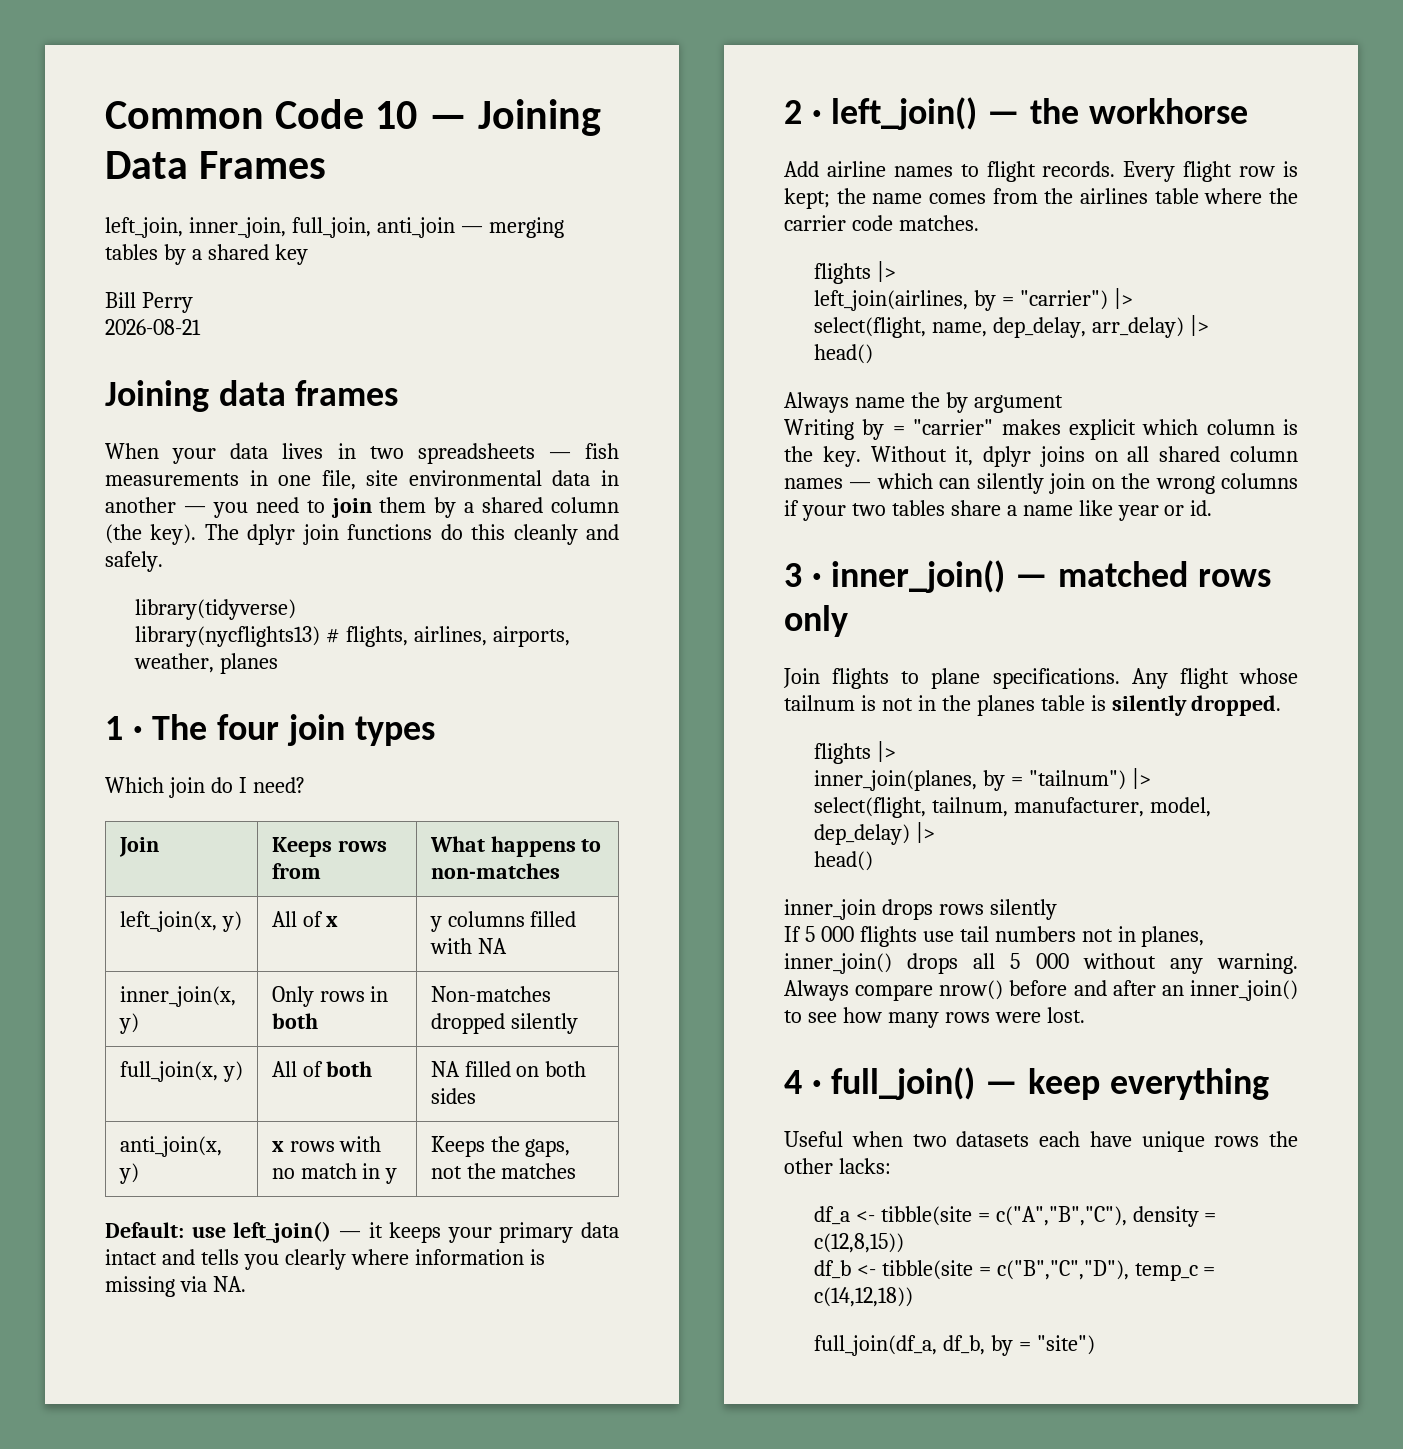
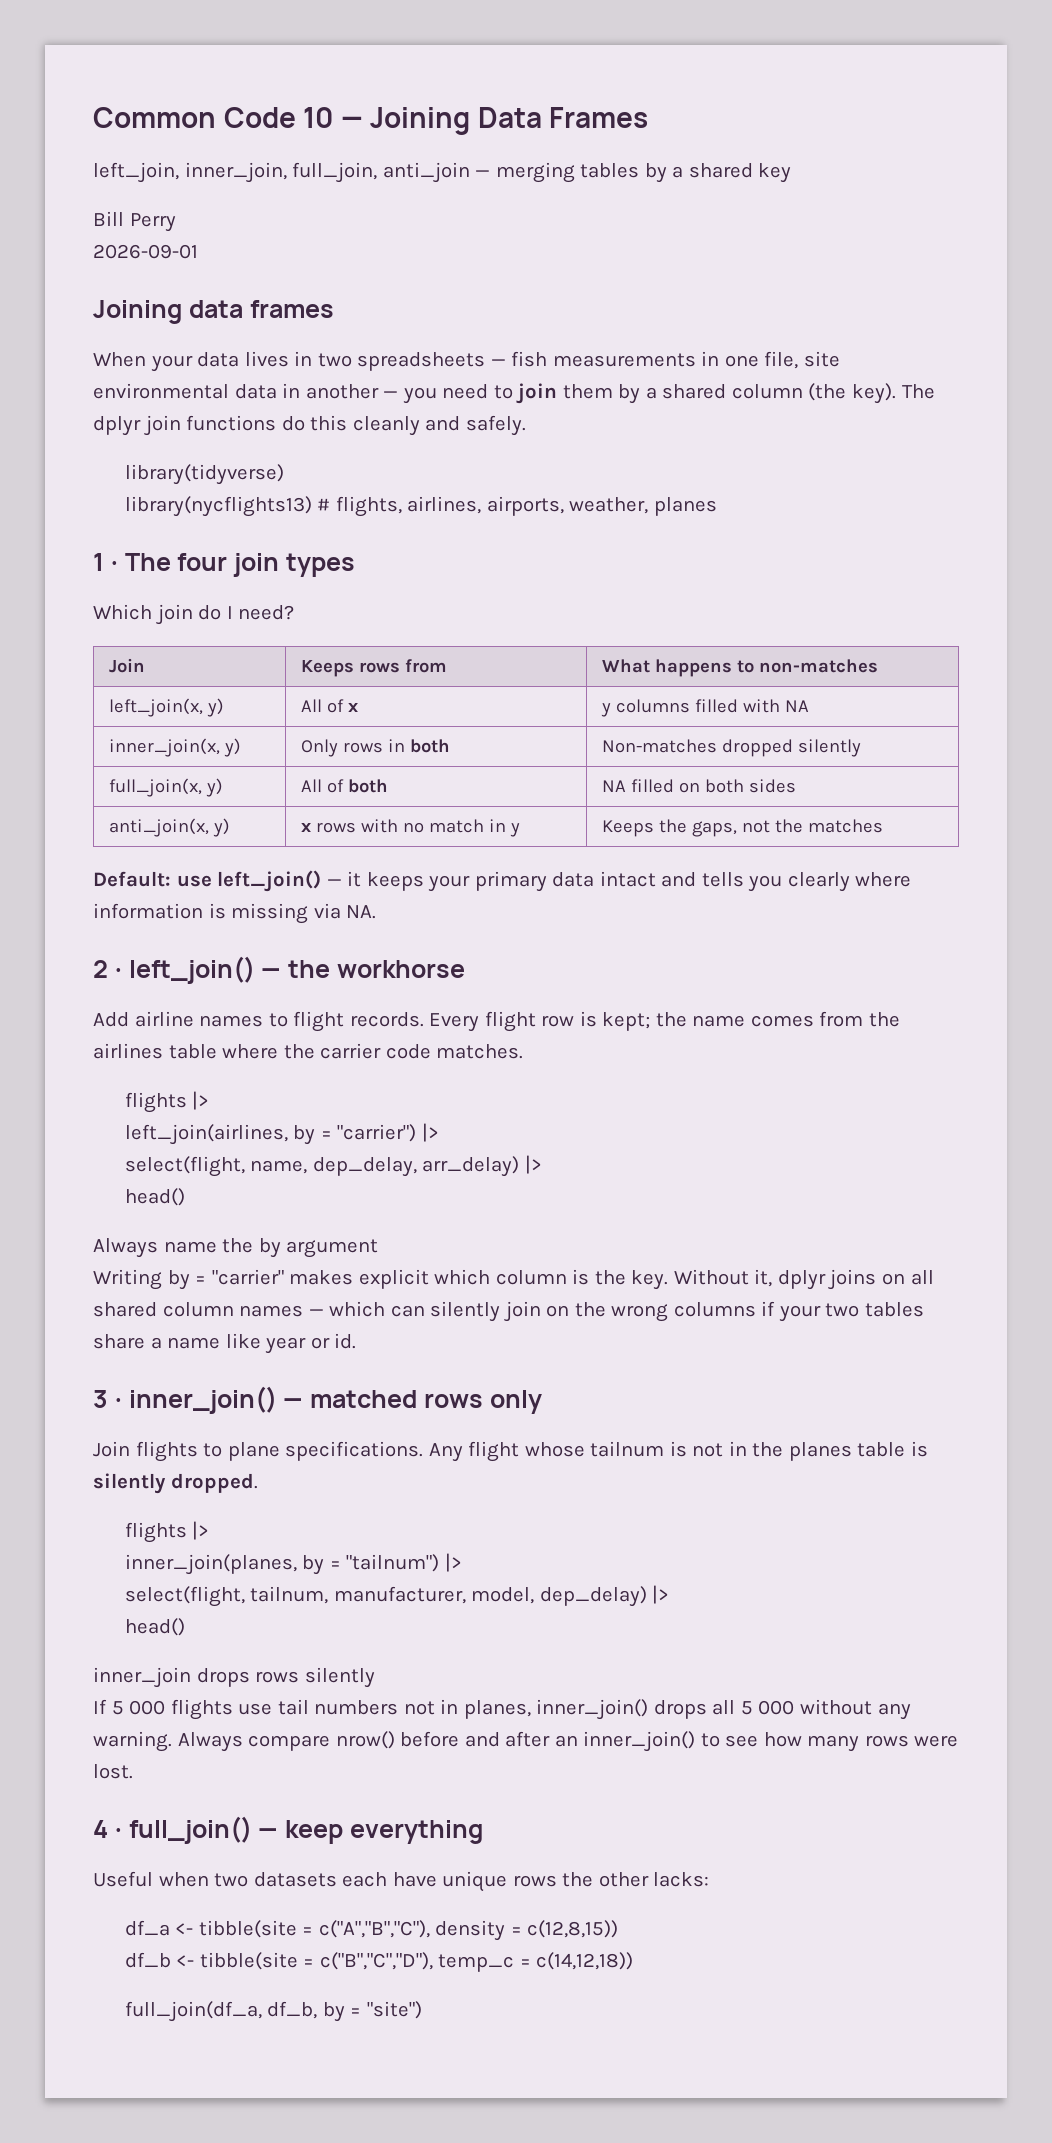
- 2026-08-21
+ 2026-09-01

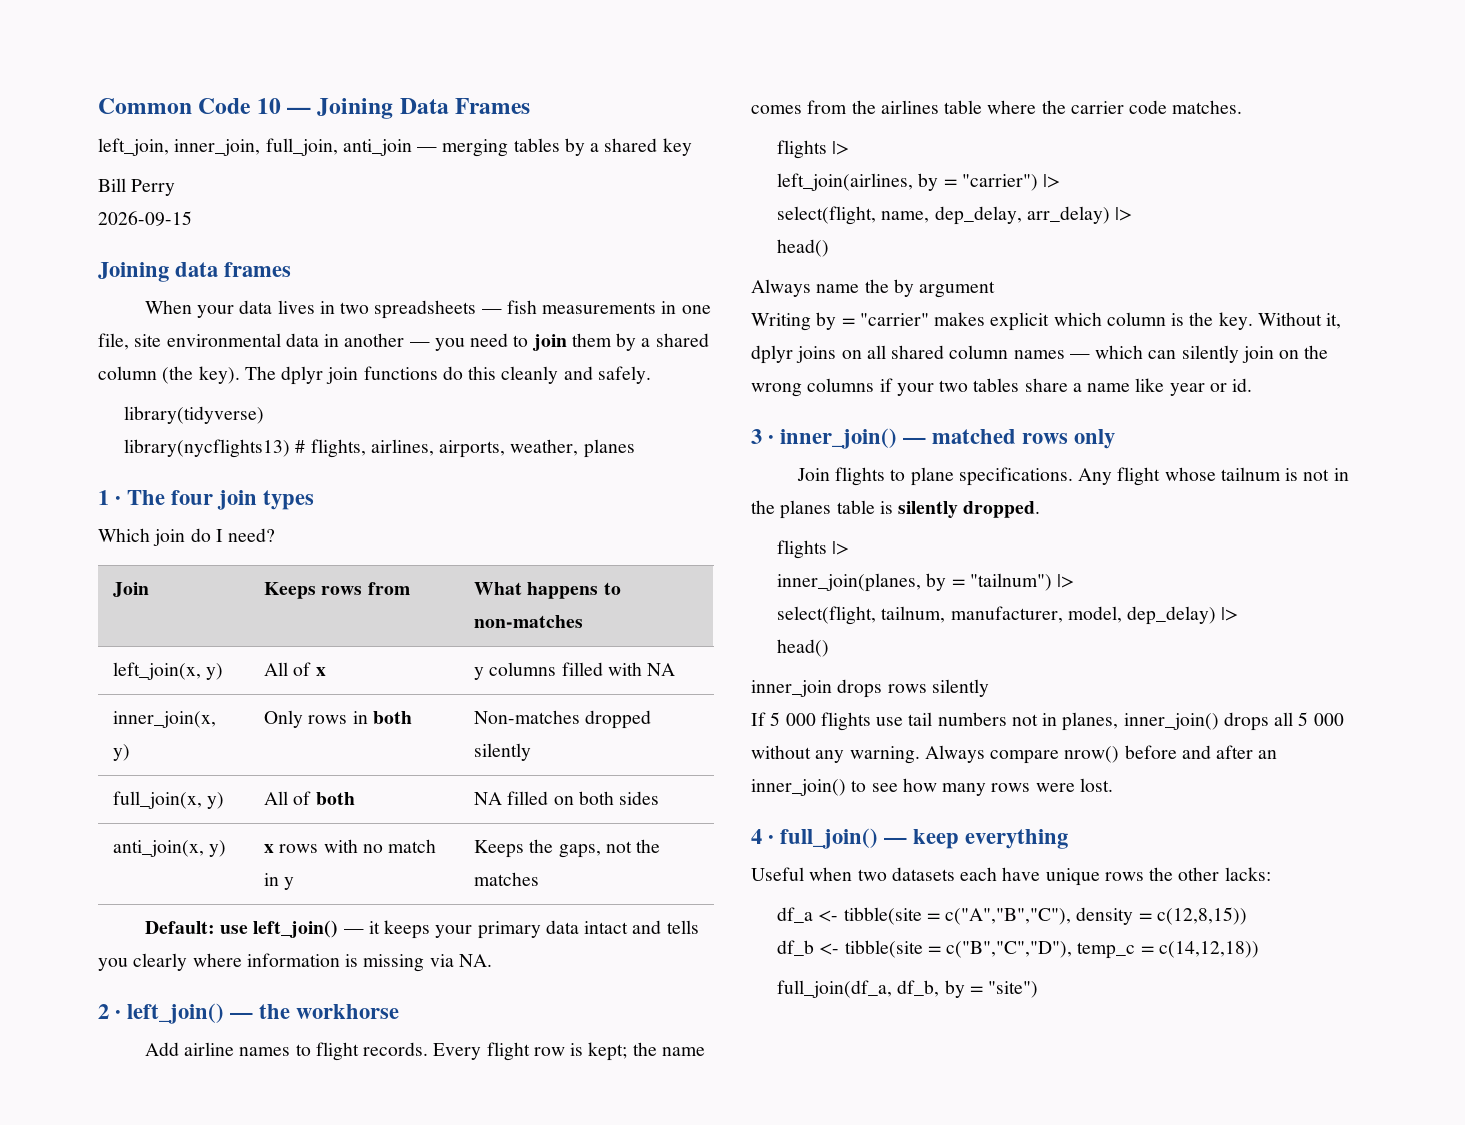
- 2026-09-01
+ 2026-09-15

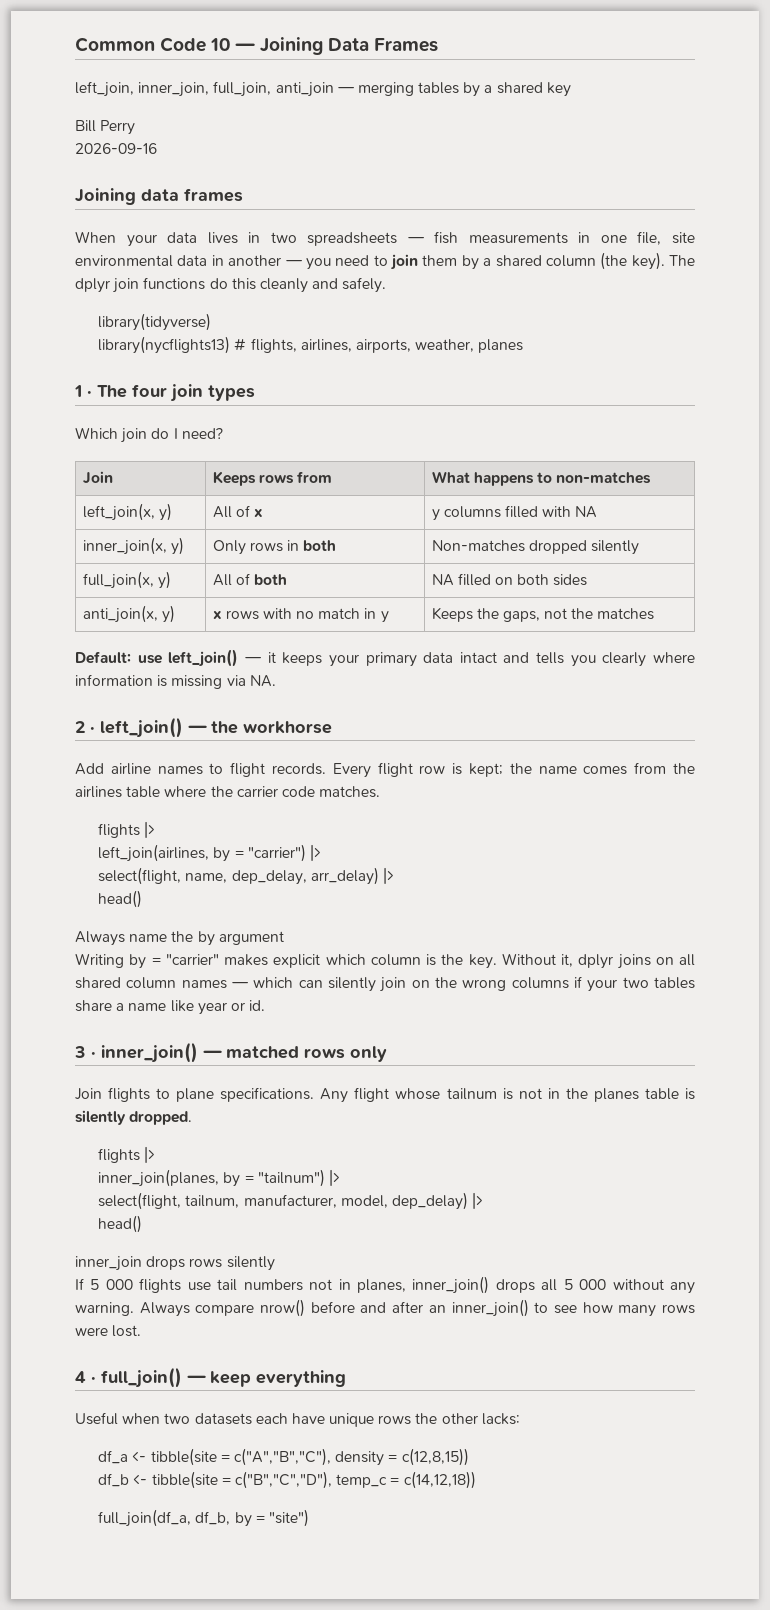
- 2026-09-15
+ 2026-09-16

